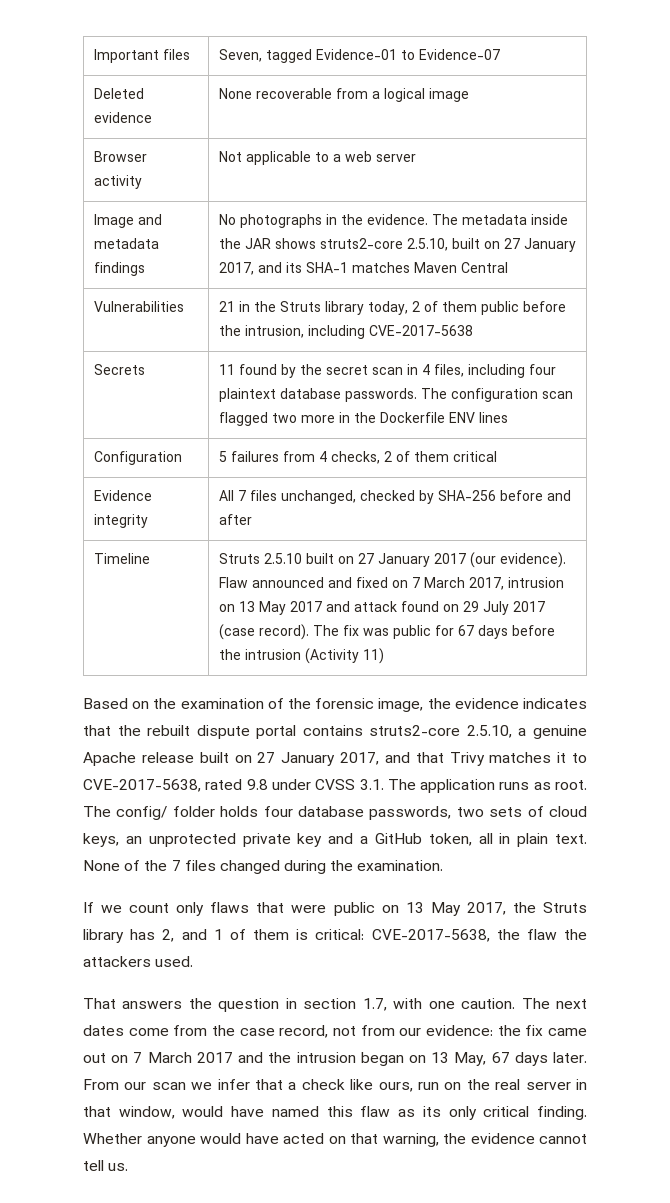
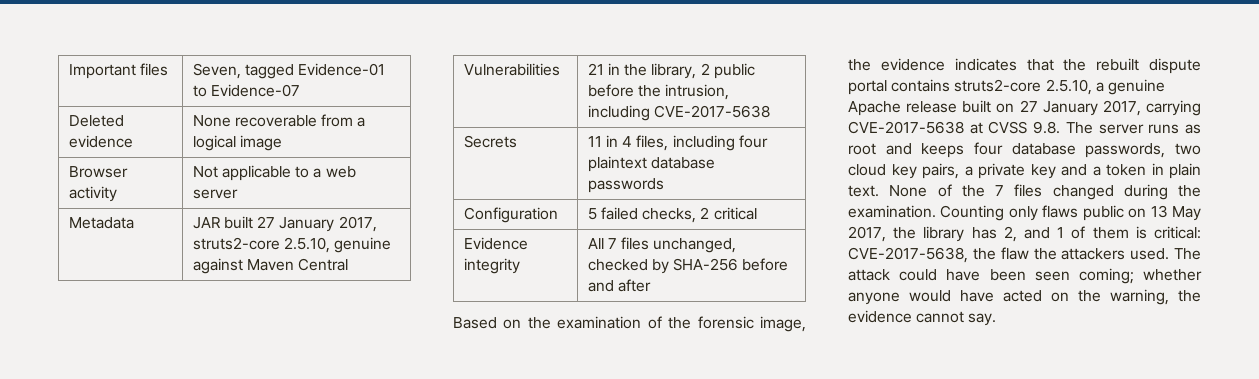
- Image and metadata findings | No photographs in the evidence. The metadata inside the JAR shows struts2-core 2.5.10, built on 27 January 2017, and its SHA-1 matches Maven Central
+ Metadata | JAR built 27 January 2017, struts2-core 2.5.10, genuine against Maven Central
- Vulnerabilities | 21 in the Struts library today, 2 of them public before the intrusion, including CVE-2017-5638
+ Vulnerabilities | 21 in the library, 2 public before the intrusion, including CVE-2017-5638
- Secrets | 11 found by the secret scan in 4 files, including four plaintext database passwords. The configuration scan flagged two more in the Dockerfile ENV lines
- Configuration | 5 failures from 4 checks, 2 of them critical
+ Secrets | 11 in 4 files, including four plaintext database passwords
+ Configuration | 5 failed checks, 2 critical
- Timeline | Struts 2.5.10 built on 27 January 2017 (our evidence). Flaw announced and fixed on 7 March 2017, intrusion on 13 May 2017 and attack found on 29 July 2017 (case record). The fix was public for 67 days before the intrusion (Activity 11)
- Based on the examination of the forensic image, the evidence indicates that the rebuilt dispute portal contains struts2-core 2.5.10, a genuine Apache release built on 27 January 2017, and that Trivy matches it to CVE-2017-5638, rated 9.8 under CVSS 3.1. The application runs as root. The config/ folder holds four database passwords, two sets of cloud keys, an unprotected private key and a GitHub token, all in plain text.
+ Based on the examination of the forensic image, the evidence indicates that the rebuilt dispute portal contains struts2-core 2.5.10, a genuine Apache release built on 27 January 2017, carrying CVE-2017-5638 at CVSS 9.8. The server runs as root and keeps four database passwords, two cloud key pairs, a private key and a token in plain text.
- None of the 7 files changed during the examination.
- If we count only flaws that were public on 13 May 2017, the Struts library has 2, and 1 of them is critical: CVE-2017-5638, the flaw the attackers used.
- That answers the question in section 1.7, with one caution. The next dates come from the case record, not from our evidence: the fix came out on 7 March 2017 and the intrusion began on 13 May, 67 days later. From our scan we infer that a check like ours, run on the real server in that window, would have named this flaw as its only critical finding. Whether anyone would have acted on that warning, the evidence cannot tell us.
+ None of the 7 files changed during the examination. Counting only flaws public on 13 May 2017, the library has 2, and 1 of them is critical: CVE-2017-5638, the flaw the attackers used. The attack could have been seen coming; whether anyone would have acted on the warning, the evidence cannot say.

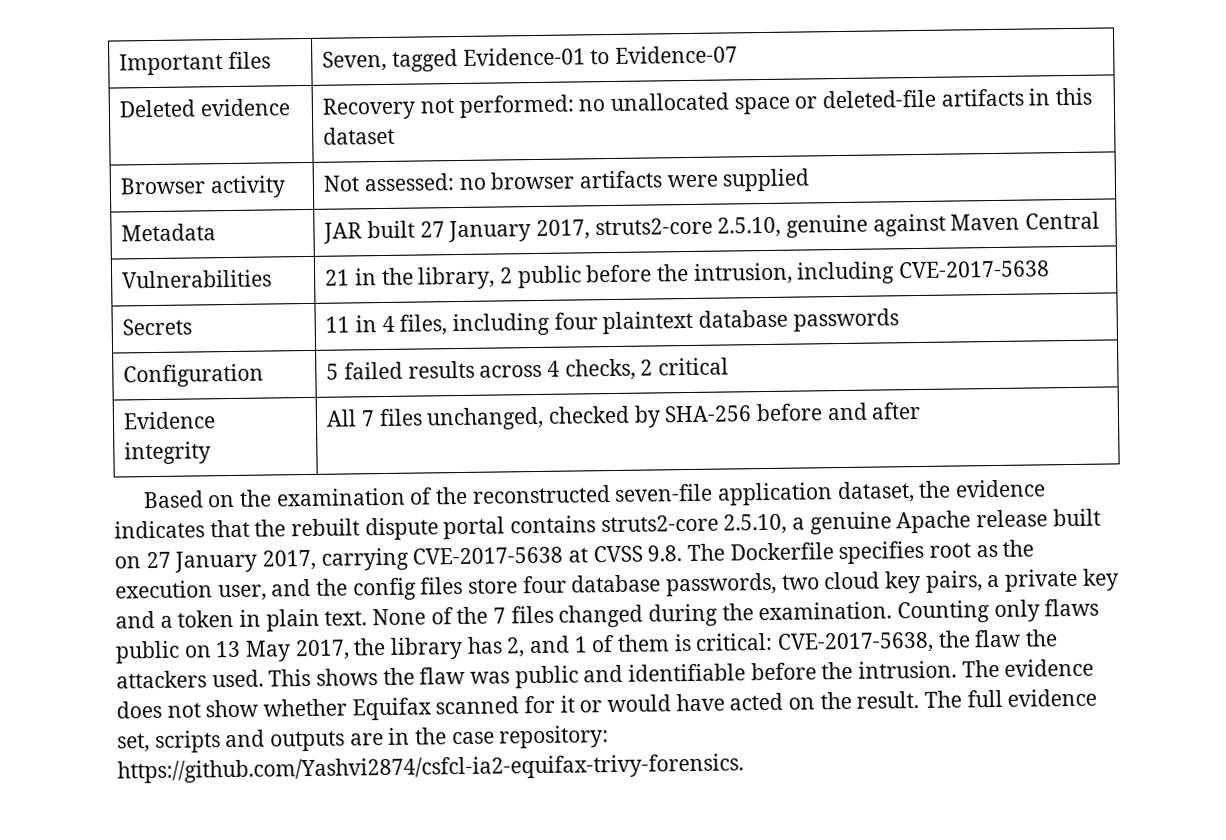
- Deleted evidence | None recoverable from a logical image
- Browser activity | Not applicable to a web server
+ Deleted evidence | Recovery not performed: no unallocated space or deleted-file artifacts in this dataset
+ Browser activity | Not assessed: no browser artifacts were supplied
- Configuration | 5 failed checks, 2 critical
+ Configuration | 5 failed results across 4 checks, 2 critical
- Based on the examination of the forensic image, the evidence indicates that the rebuilt dispute portal contains struts2-core 2.5.10, a genuine Apache release built on 27 January 2017, carrying CVE-2017-5638 at CVSS 9.8. The server runs as root and keeps four database passwords, two cloud key pairs, a private key and a token in plain text.
+ Based on the examination of the reconstructed seven-file application dataset, the evidence indicates that the rebuilt dispute portal contains struts2-core 2.5.10, a genuine Apache release built on 27 January 2017, carrying CVE-2017-5638 at CVSS 9.8. The Dockerfile specifies root as the execution user, and the config files store four database passwords, two cloud key pairs, a private key and a token in plain text.
- The attack could have been seen coming; whether anyone would have acted on the warning, the evidence cannot say.
+ This shows the flaw was public and identifiable before the intrusion. The evidence does not show whether Equifax scanned for it or would have acted on the result. The full evidence set, scripts and outputs are in the case repository: https://github.com/Yashvi2874/csfcl-ia2-equifax-trivy-forensics.

